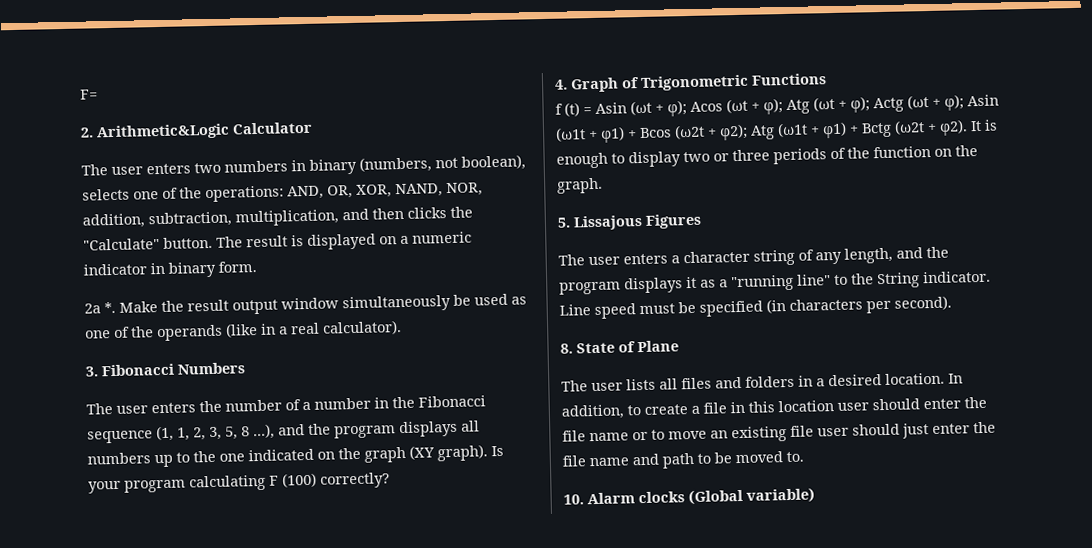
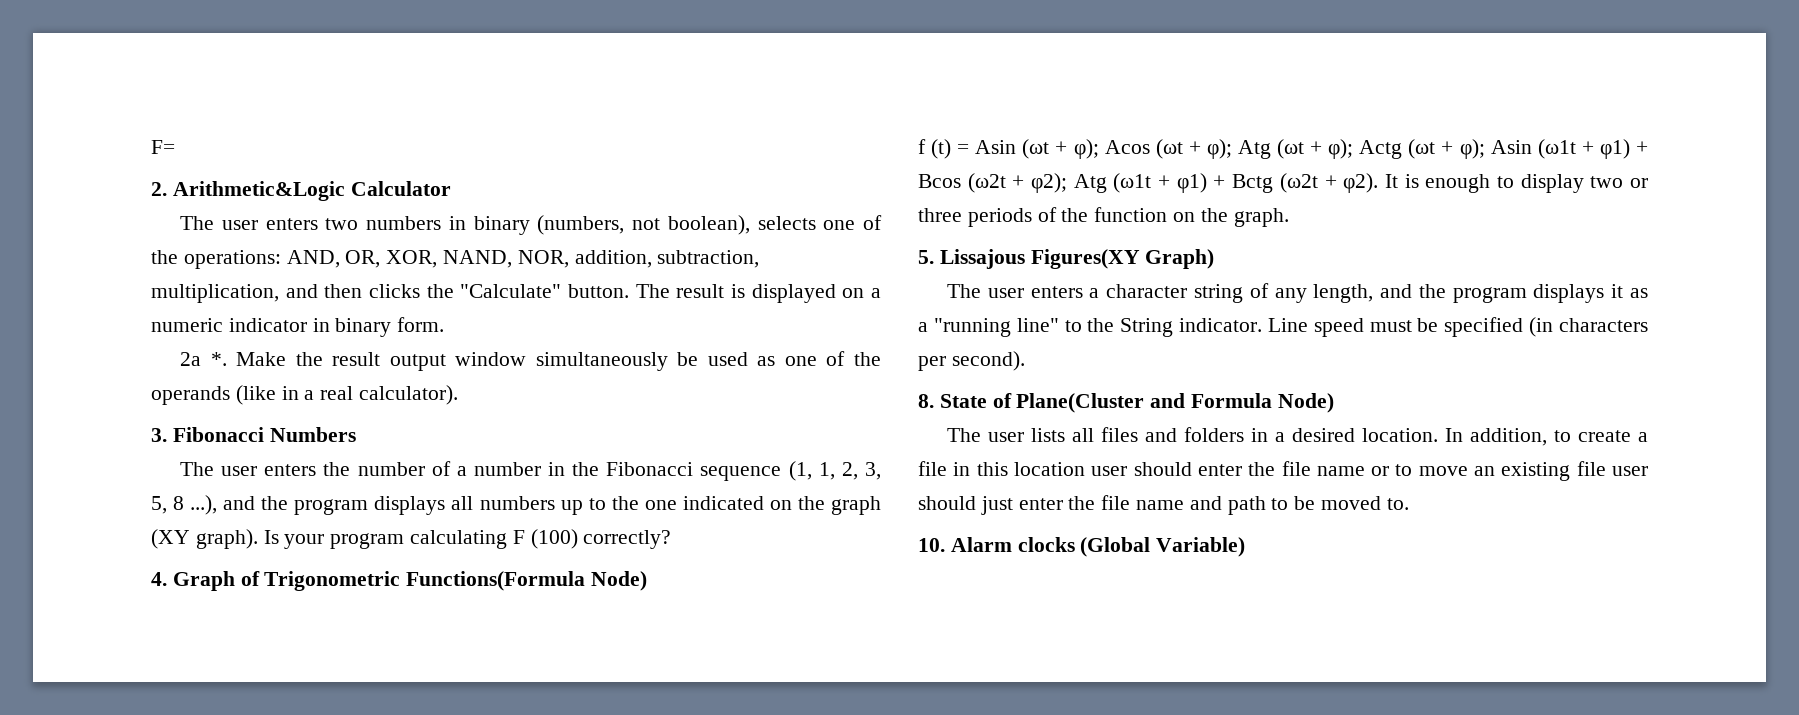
- 4. Graph of Trigonometric Functions
+ 4. Graph of Trigonometric Functions(Formula Node)
- 5. Lissajous Figures
+ 5. Lissajous Figures(XY Graph)
- 8. State of Plane
+ 8. State of Plane(Cluster and Formula Node)
- 10. Alarm clocks (Global variable)
+ 10. Alarm clocks (Global Variable)

